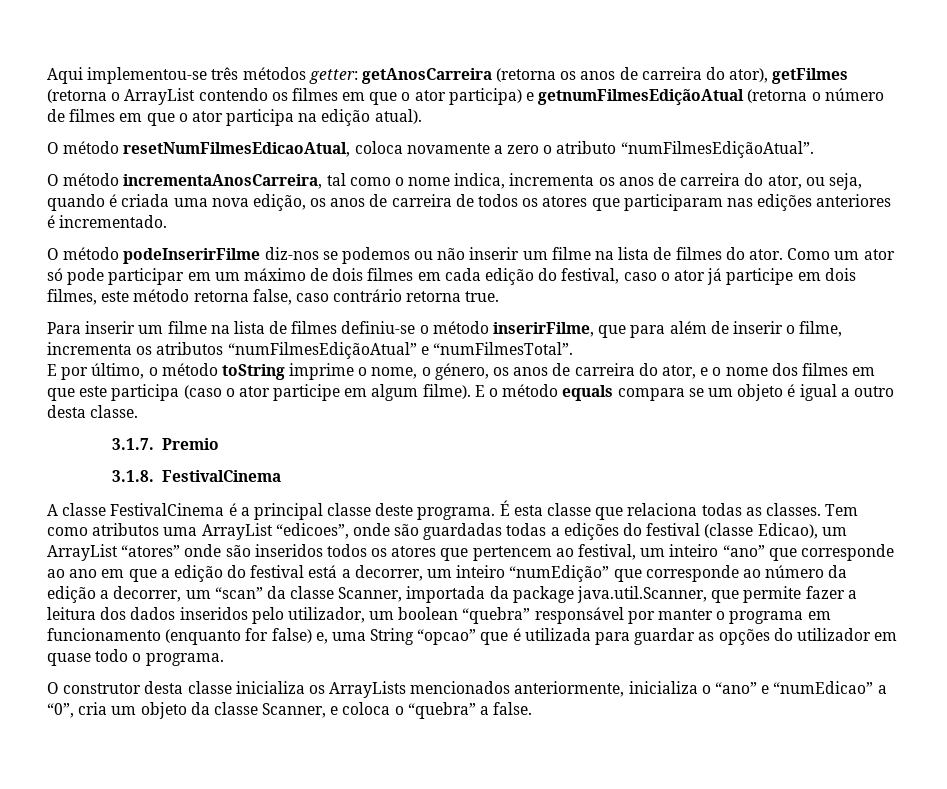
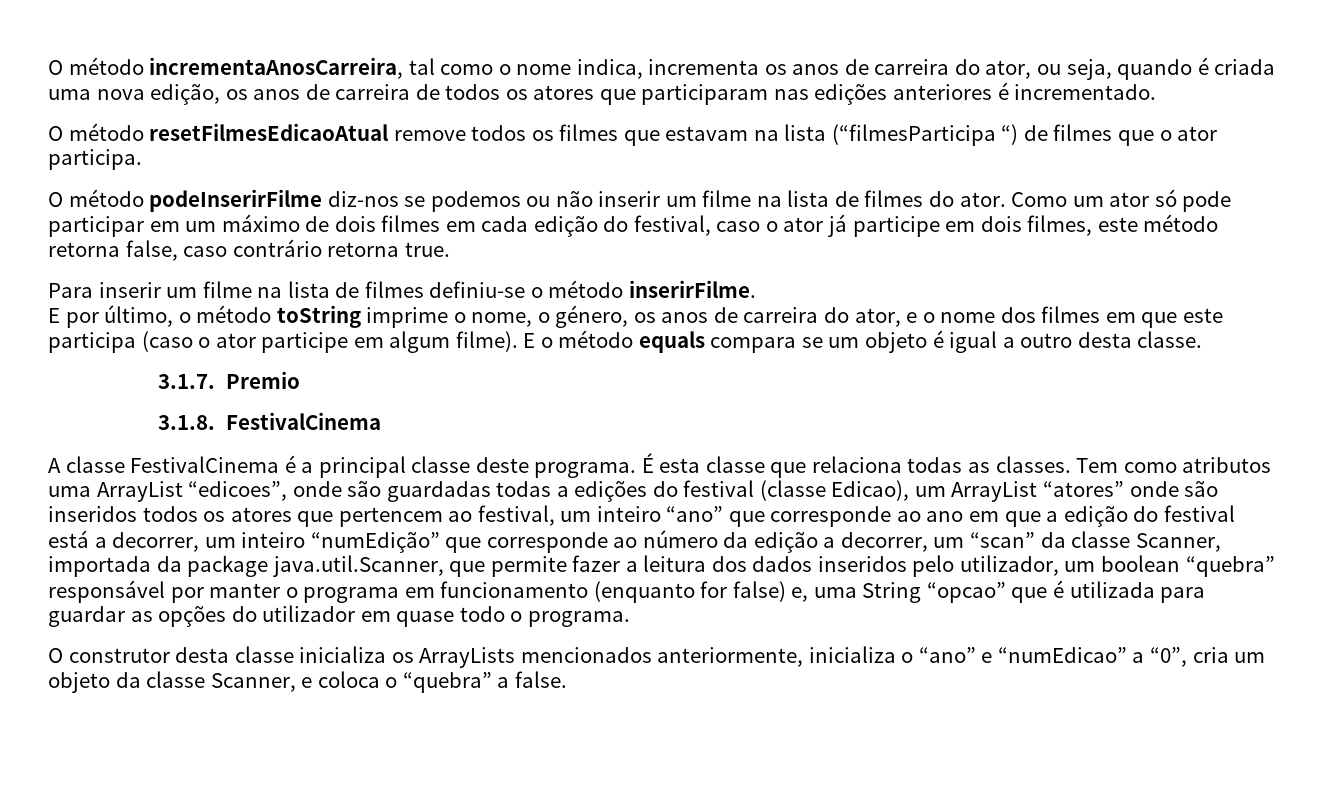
- Aqui implementou-se três métodos getter: getAnosCarreira (retorna os anos de carreira do ator), getFilmes (retorna o ArrayList contendo os filmes em que o ator participa) e getnumFilmesEdiçãoAtual (retorna o número de filmes em que o ator participa na edição atual).
- O método resetNumFilmesEdicaoAtual, coloca novamente a zero o atributo “numFilmesEdiçãoAtual”.
+ O método resetFilmesEdicaoAtual remove todos os filmes que estavam na lista (“filmesParticipa “) de filmes que o ator participa.
- Para inserir um filme na lista de filmes definiu-se o método inserirFilme, que para além de inserir o filme, incrementa os atributos “numFilmesEdiçãoAtual” e “numFilmesTotal”.
+ Para inserir um filme na lista de filmes definiu-se o método inserirFilme.

